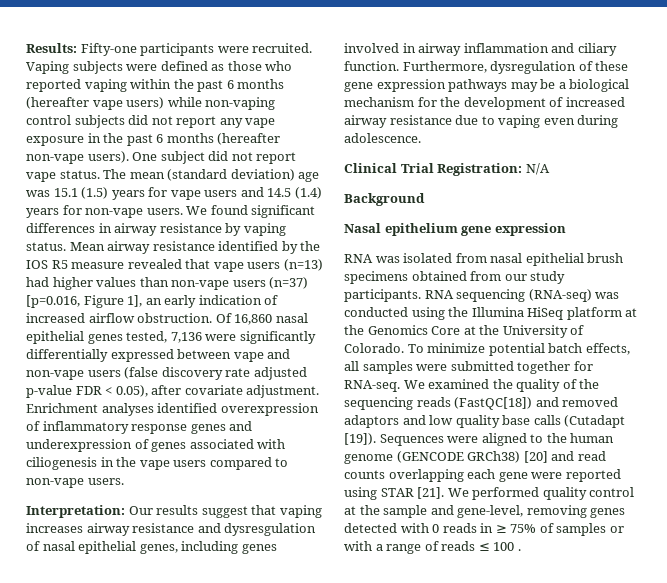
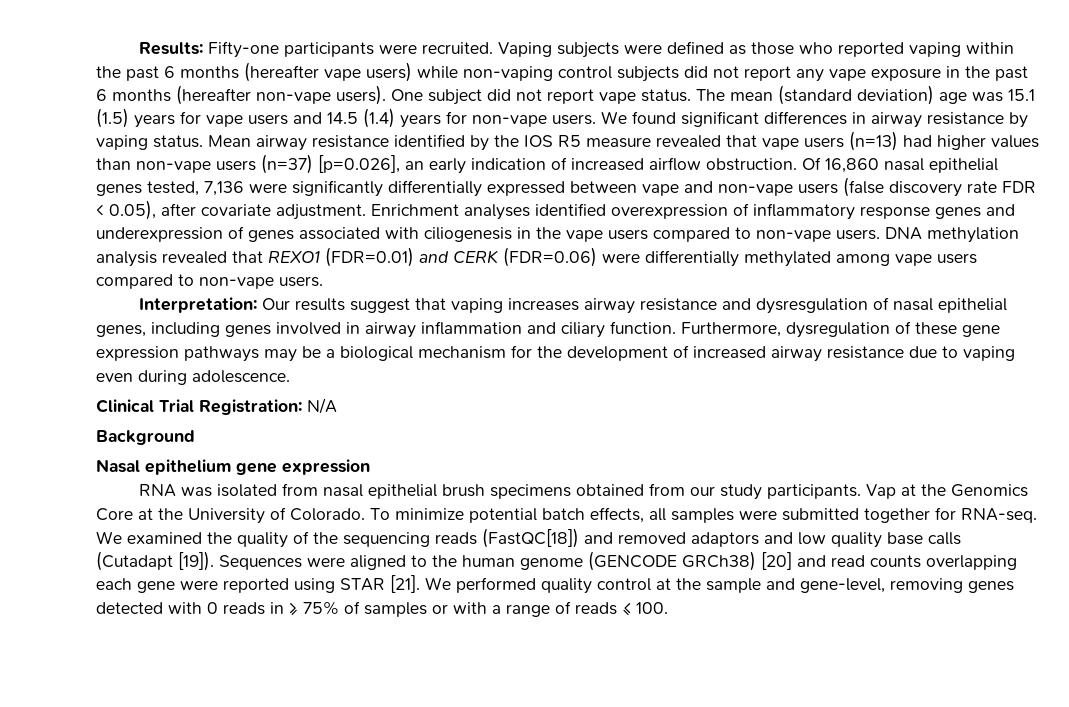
- Mean airway resistance identified by the IOS R5 measure revealed that vape users (n=13) had higher values than non-vape users (n=37) [p=0.016, Figure 1], an early indication of increased airflow obstruction.
+ Mean airway resistance identified by the IOS R5 measure revealed that vape users (n=13) had higher values than non-vape users (n=37) [p=0.026], an early indication of increased airflow obstruction.
- Of 16,860 nasal epithelial genes tested, 7,136 were significantly differentially expressed between vape and non-vape users (false discovery rate adjusted p-value FDR < 0.05), after covariate adjustment.
+ Of 16,860 nasal epithelial genes tested, 7,136 were significantly differentially expressed between vape and non-vape users (false discovery rate FDR < 0.05), after covariate adjustment.
+ DNA methylation analysis revealed that REXO1 (FDR=0.01) and CERK (FDR=0.06) were differentially methylated among vape users compared to non-vape users.
- RNA sequencing (RNA-seq) was conducted using the Illumina HiSeq platform at the Genomics Core at the University of Colorado.
+ Vap at the Genomics Core at the University of Colorado.
- We performed quality control at the sample and gene-level, removing genes detected with 0 reads in ≥ 75% of samples or with a range of reads ≤ 100 .
+ We performed quality control at the sample and gene-level, removing genes detected with 0 reads in ≥ 75% of samples or with a range of reads ≤ 100.

